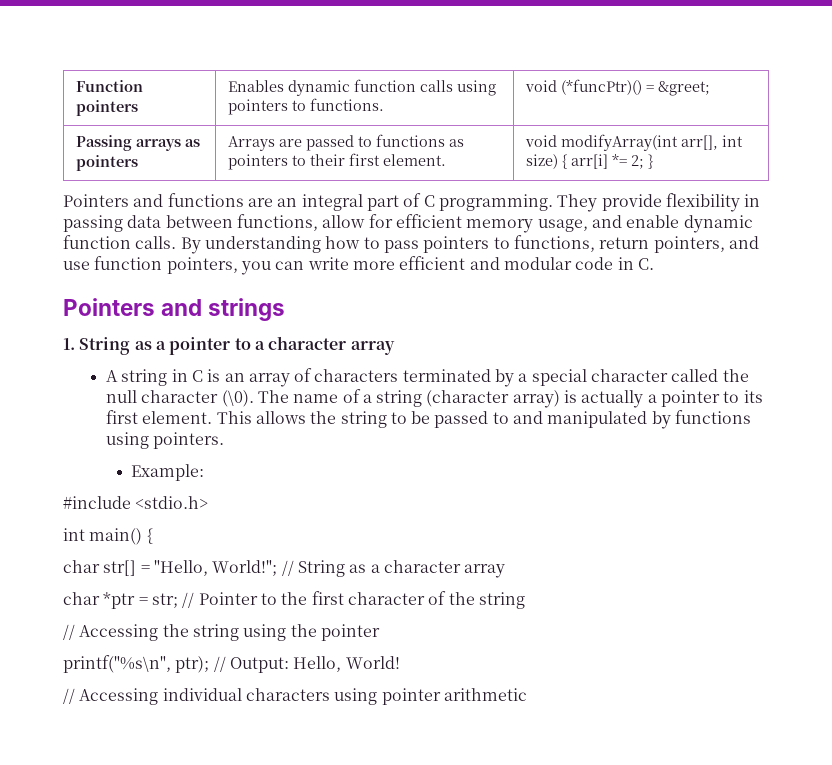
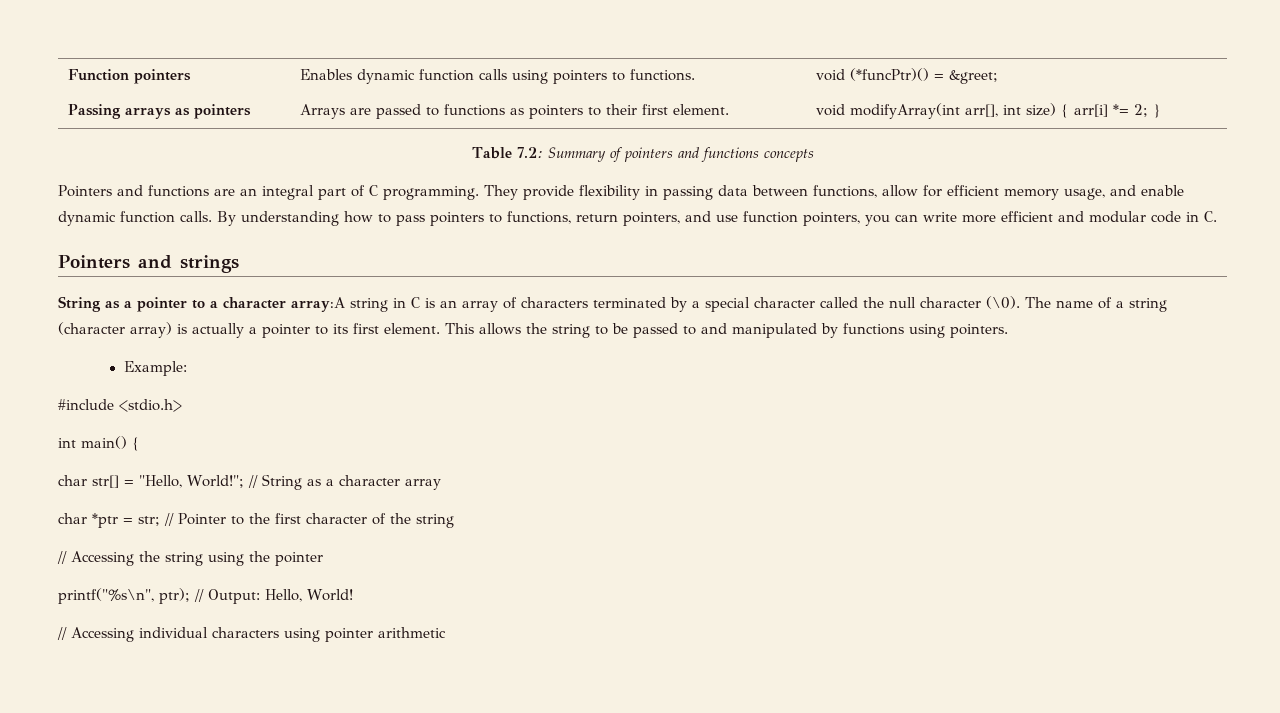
+ Table 7.2: Summary of pointers and functions concepts
- 1. String as a pointer to a character array
- A string in C is an array of characters terminated by a special character called the null character (\0).
+ String as a pointer to a character array:A string in C is an array of characters terminated by a special character called the null character (\0).

